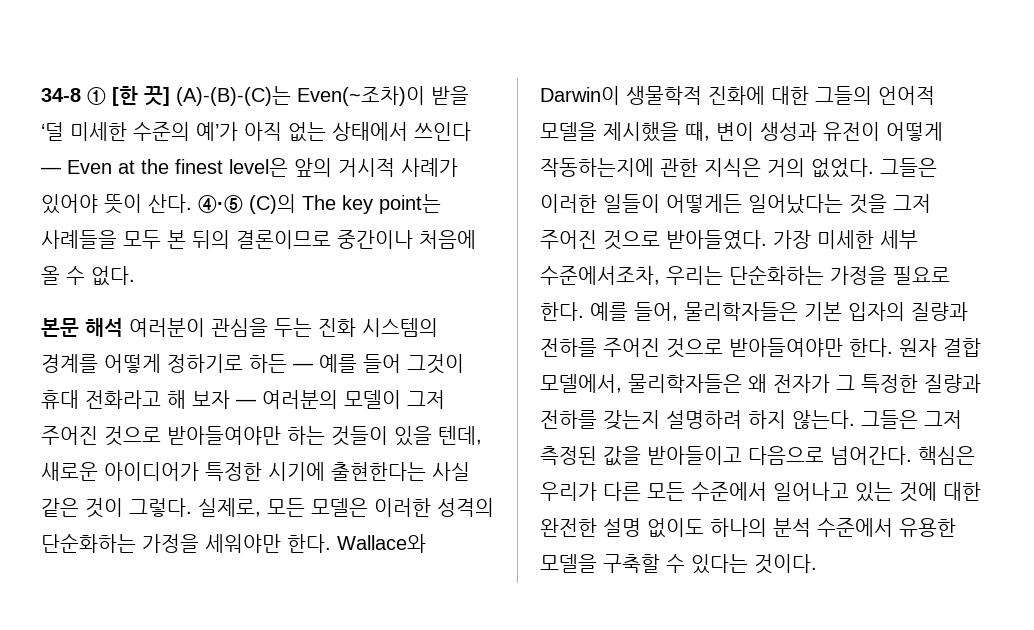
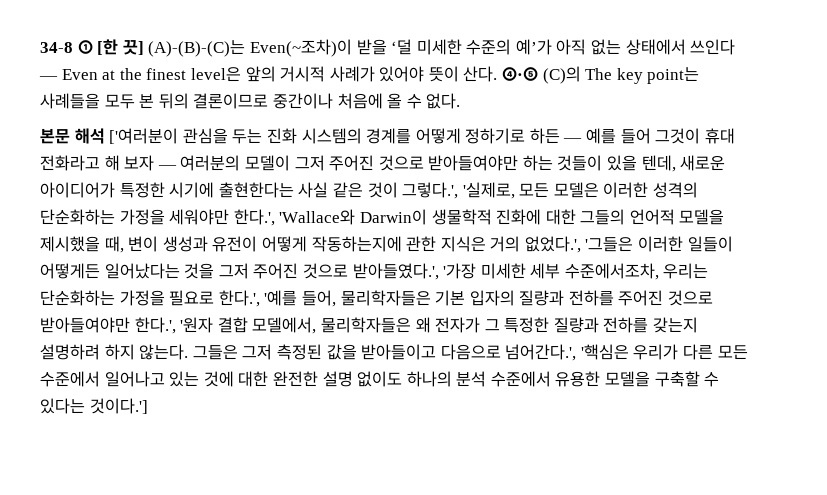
- 본문 해석 여러분이 관심을 두는 진화 시스템의 경계를 어떻게 정하기로 하든 — 예를 들어 그것이 휴대 전화라고 해 보자 — 여러분의 모델이 그저 주어진 것으로 받아들여야만 하는 것들이 있을 텐데, 새로운 아이디어가 특정한 시기에 출현한다는 사실 같은 것이 그렇다. 실제로, 모든 모델은 이러한 성격의 단순화하는 가정을 세워야만 한다. Wallace와 Darwin이 생물학적 진화에 대한 그들의 언어적 모델을 제시했을 때, 변이 생성과 유전이 어떻게 작동하는지에 관한 지식은 거의 없었다. 그들은 이러한 일들이 어떻게든 일어났다는 것을 그저 주어진 것으로 받아들였다. 가장 미세한 세부 수준에서조차, 우리는 단순화하는 가정을 필요로 한다. 예를 들어, 물리학자들은 기본 입자의 질량과 전하를 주어진 것으로 받아들여야만 한다. 원자 결합 모델에서, 물리학자들은 왜 전자가 그 특정한 질량과 전하를 갖는지 설명하려 하지 않는다.
+ 본문 해석 ['여러분이 관심을 두는 진화 시스템의 경계를 어떻게 정하기로 하든 — 예를 들어 그것이 휴대 전화라고 해 보자 — 여러분의 모델이 그저 주어진 것으로 받아들여야만 하는 것들이 있을 텐데, 새로운 아이디어가 특정한 시기에 출현한다는 사실 같은 것이 그렇다.', '실제로, 모든 모델은 이러한 성격의 단순화하는 가정을 세워야만 한다.', 'Wallace와 Darwin이 생물학적 진화에 대한 그들의 언어적 모델을 제시했을 때, 변이 생성과 유전이 어떻게 작동하는지에 관한 지식은 거의 없었다.', '그들은 이러한 일들이 어떻게든 일어났다는 것을 그저 주어진 것으로 받아들였다.', '가장 미세한 세부 수준에서조차, 우리는 단순화하는 가정을 필요로 한다.', '예를 들어, 물리학자들은 기본 입자의 질량과 전하를 주어진 것으로 받아들여야만 한다.', '원자 결합 모델에서, 물리학자들은 왜 전자가 그 특정한 질량과 전하를 갖는지 설명하려 하지 않는다.
- 그들은 그저 측정된 값을 받아들이고 다음으로 넘어간다. 핵심은 우리가 다른 모든 수준에서 일어나고 있는 것에 대한 완전한 설명 없이도 하나의 분석 수준에서 유용한 모델을 구축할 수 있다는 것이다.
+ 그들은 그저 측정된 값을 받아들이고 다음으로 넘어간다.', '핵심은 우리가 다른 모든 수준에서 일어나고 있는 것에 대한 완전한 설명 없이도 하나의 분석 수준에서 유용한 모델을 구축할 수 있다는 것이다.']

